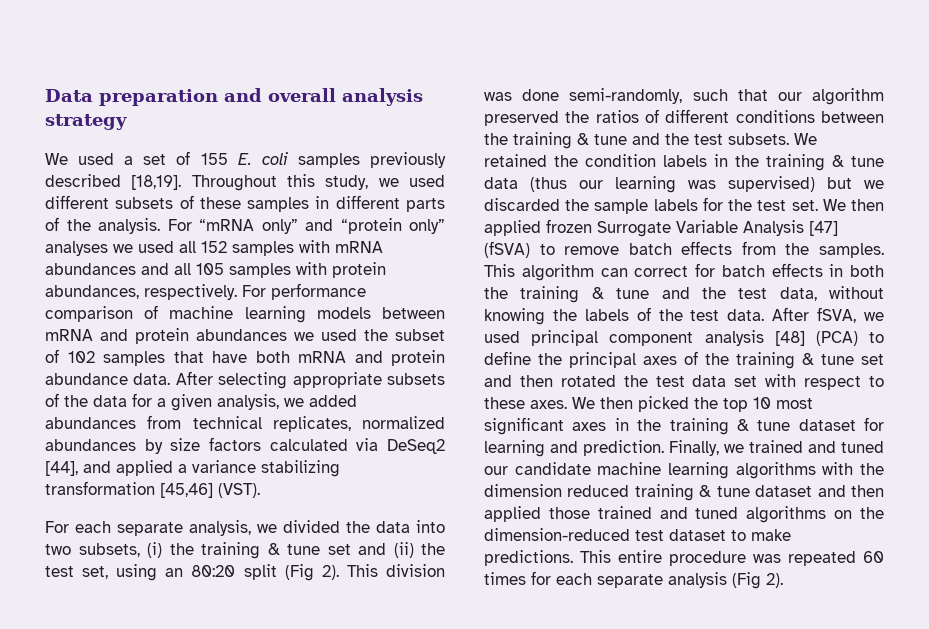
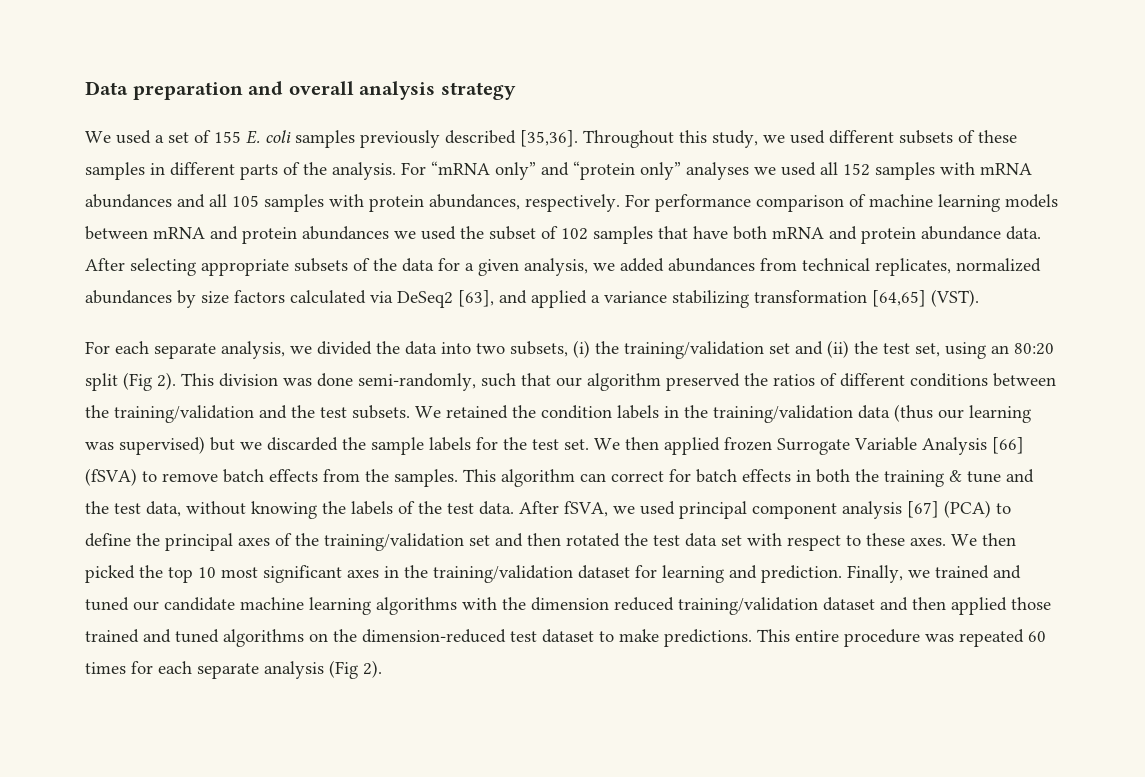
- We used a set of 155 E. coli samples previously described [18,19].
+ We used a set of 155 E. coli samples previously described [35,36].
- After selecting appropriate subsets of the data for a given analysis, we added abundances from technical replicates, normalized abundances by size factors calculated via DeSeq2 [44], and applied a variance stabilizing transformation [45,46] (VST).
+ After selecting appropriate subsets of the data for a given analysis, we added abundances from technical replicates, normalized abundances by size factors calculated via DeSeq2 [63], and applied a variance stabilizing transformation [64,65] (VST).
- For each separate analysis, we divided the data into two subsets, (i) the training & tune set and (ii) the test set, using an 80:20 split (Fig 2).
+ For each separate analysis, we divided the data into two subsets, (i) the training/validation set and (ii) the test set, using an 80:20 split (Fig 2).
- This division was done semi-randomly, such that our algorithm preserved the ratios of different conditions between the training & tune and the test subsets.
+ This division was done semi-randomly, such that our algorithm preserved the ratios of different conditions between the training/validation and the test subsets.
- We retained the condition labels in the training & tune data (thus our learning was supervised) but we discarded the sample labels for the test set.
+ We retained the condition labels in the training/validation data (thus our learning was supervised) but we discarded the sample labels for the test set.
- We then applied frozen Surrogate Variable Analysis [47] (fSVA) to remove batch effects from the samples.
+ We then applied frozen Surrogate Variable Analysis [66] (fSVA) to remove batch effects from the samples.
- After fSVA, we used principal component analysis [48] (PCA) to define the principal axes of the training & tune set and then rotated the test data set with respect to these axes.
+ After fSVA, we used principal component analysis [67] (PCA) to define the principal axes of the training/validation set and then rotated the test data set with respect to these axes.
- We then picked the top 10 most significant axes in the training & tune dataset for learning and prediction.
+ We then picked the top 10 most significant axes in the training/validation dataset for learning and prediction.
- Finally, we trained and tuned our candidate machine learning algorithms with the dimension reduced training & tune dataset and then applied those trained and tuned algorithms on the dimension-reduced test dataset to make predictions.
+ Finally, we trained and tuned our candidate machine learning algorithms with the dimension reduced training/validation dataset and then applied those trained and tuned algorithms on the dimension-reduced test dataset to make predictions.

